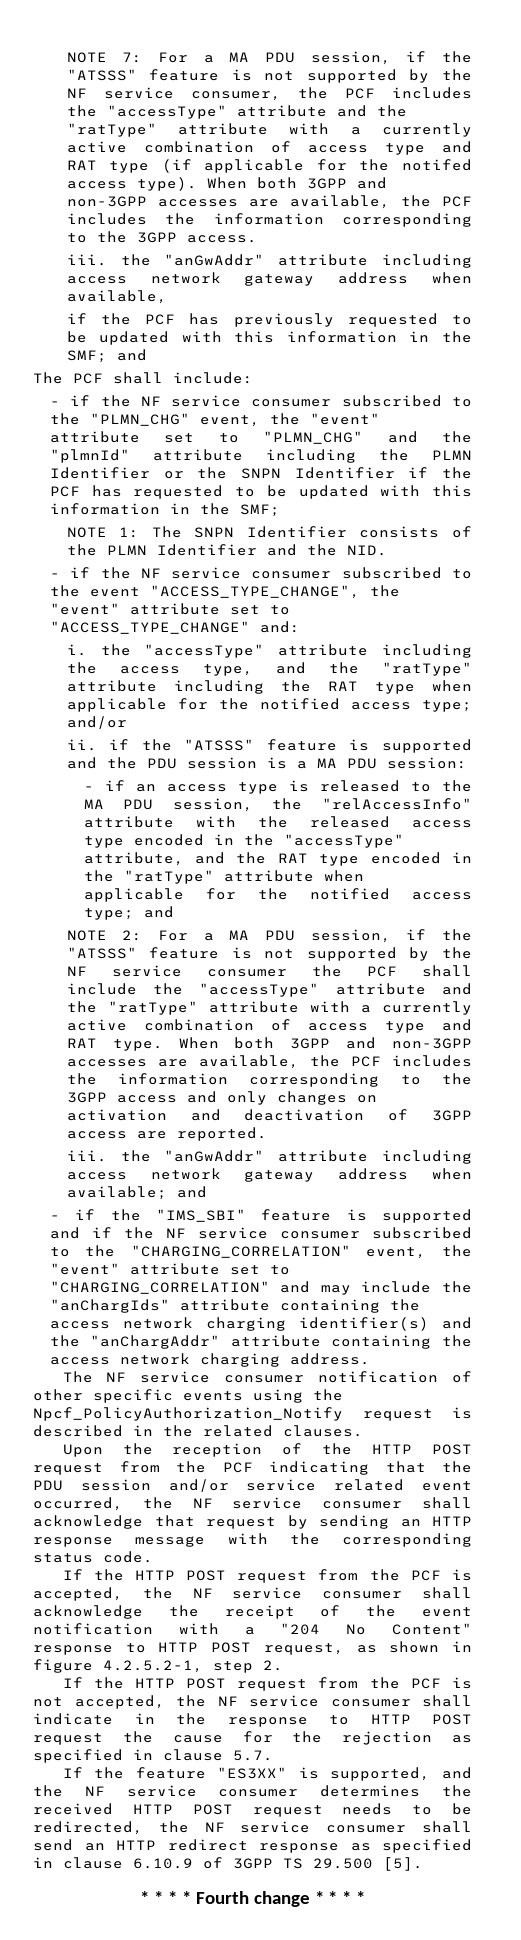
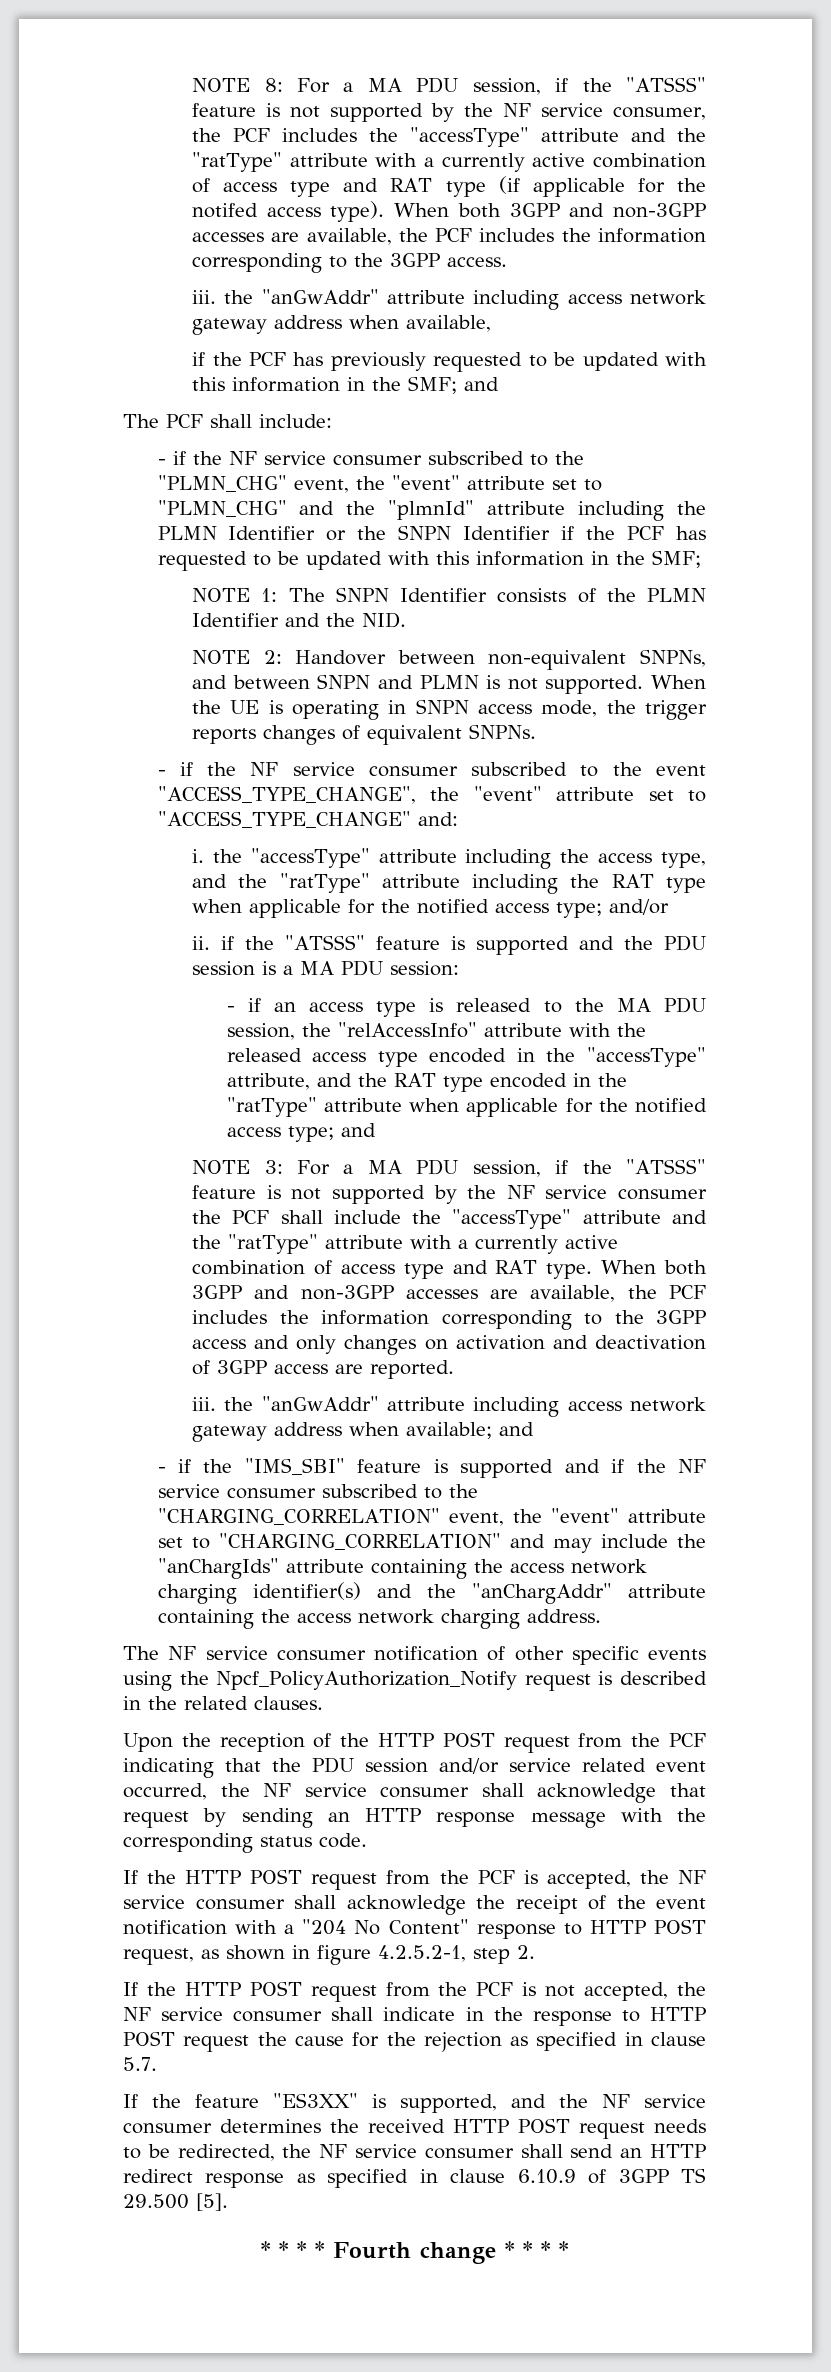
- NOTE 7: For a MA PDU session, if the "ATSSS" feature is not supported by the NF service consumer, the PCF includes the "accessType" attribute and the "ratType" attribute with a currently active combination of access type and RAT type (if applicable for the notifed access type).
+ NOTE 8: For a MA PDU session, if the "ATSSS" feature is not supported by the NF service consumer, the PCF includes the "accessType" attribute and the "ratType" attribute with a currently active combination of access type and RAT type (if applicable for the notifed access type).
+ NOTE 2: Handover between non-equivalent SNPNs, and between SNPN and PLMN is not supported. When the UE is operating in SNPN access mode, the trigger reports changes of equivalent SNPNs.
- NOTE 2: For a MA PDU session, if the "ATSSS" feature is not supported by the NF service consumer the PCF shall include the "accessType" attribute and the "ratType" attribute with a currently active combination of access type and RAT type.
+ NOTE 3: For a MA PDU session, if the "ATSSS" feature is not supported by the NF service consumer the PCF shall include the "accessType" attribute and the "ratType" attribute with a currently active combination of access type and RAT type.

